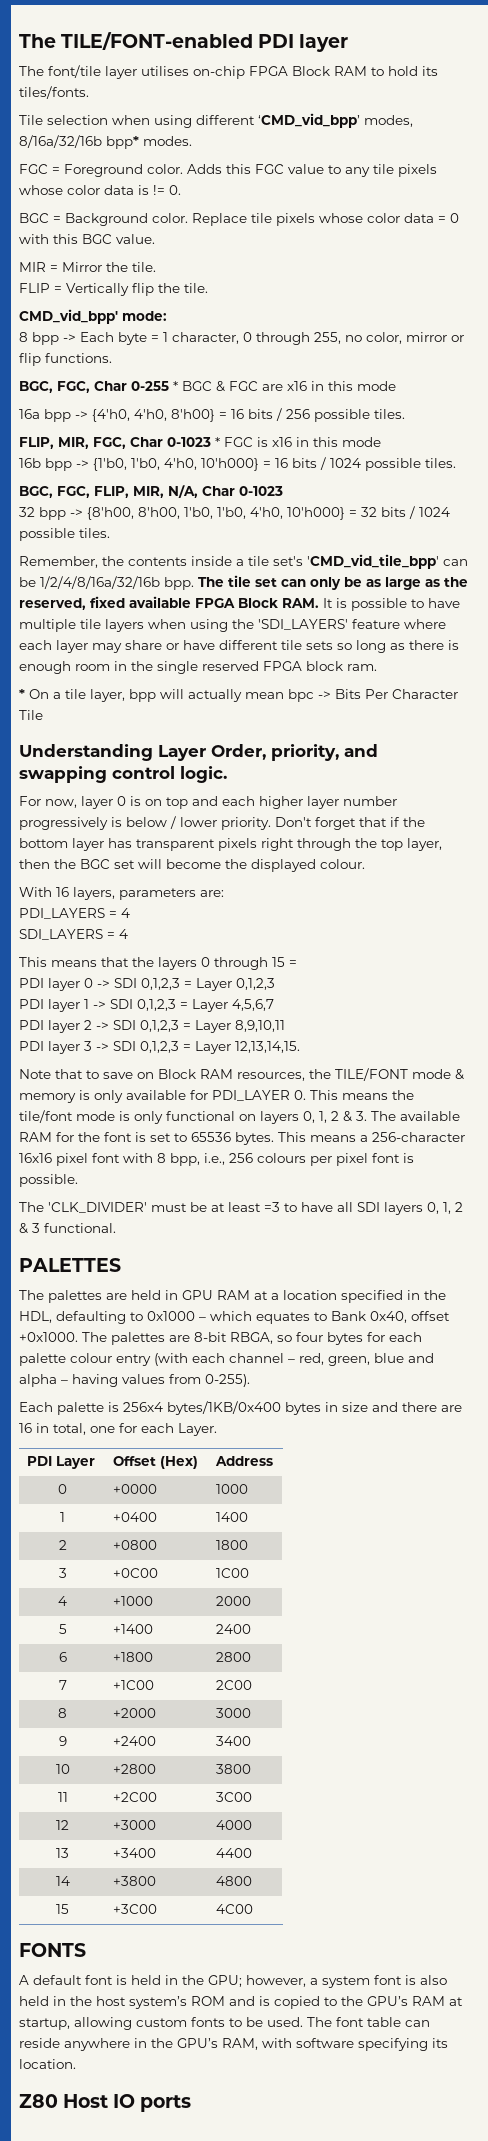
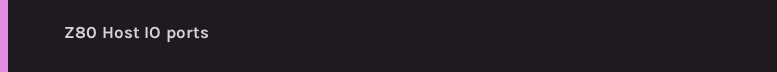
- The TILE/FONT-enabled PDI layer
- The font/tile layer utilises on-chip FPGA Block RAM to hold its tiles/fonts.
- Tile selection when using different ‘CMD_vid_bpp’ modes, 8/16a/32/16b bpp* modes.
- FGC = Foreground color. Adds this FGC value to any tile pixels whose color data is != 0.
- BGC = Background color. Replace tile pixels whose color data = 0 with this BGC value.
- MIR = Mirror the tile.
- FLIP = Vertically flip the tile.
- CMD_vid_bpp' mode:
- 8 bpp -> Each byte = 1 character, 0 through 255, no color, mirror or flip functions.
- BGC, FGC, Char 0-255 * BGC & FGC are x16 in this mode
- 16a bpp -> {4'h0, 4'h0, 8'h00} = 16 bits / 256 possible tiles.
- FLIP, MIR, FGC, Char 0-1023 * FGC is x16 in this mode
- 16b bpp -> {1'b0, 1'b0, 4'h0, 10'h000} = 16 bits / 1024 possible tiles.
- BGC, FGC, FLIP, MIR, N/A, Char 0-1023
- 32 bpp -> {8'h00, 8'h00, 1'b0, 1'b0, 4'h0, 10'h000} = 32 bits / 1024 possible tiles.
- Remember, the contents inside a tile set's 'CMD_vid_tile_bpp' can be 1/2/4/8/16a/32/16b bpp. The tile set can only be as large as the reserved, fixed available FPGA Block RAM. It is possible to have multiple tile layers when using the 'SDI_LAYERS' feature where each layer may share or have different tile sets so long as there is enough room in the single reserved FPGA block ram.
- * On a tile layer, bpp will actually mean bpc -> Bits Per Character Tile
- Understanding Layer Order, priority, and swapping control logic.
- For now, layer 0 is on top and each higher layer number progressively is below / lower priority. Don't forget that if the bottom layer has transparent pixels right through the top layer, then the BGC set will become the displayed colour.
- With 16 layers, parameters are:
- PDI_LAYERS = 4
- SDI_LAYERS = 4
- This means that the layers 0 through 15 =
- PDI layer 0 -> SDI 0,1,2,3 = Layer 0,1,2,3
- PDI layer 1 -> SDI 0,1,2,3 = Layer 4,5,6,7
- PDI layer 2 -> SDI 0,1,2,3 = Layer 8,9,10,11
- PDI layer 3 -> SDI 0,1,2,3 = Layer 12,13,14,15.
- Note that to save on Block RAM resources, the TILE/FONT mode & memory is only available for PDI_LAYER 0. This means the tile/font mode is only functional on layers 0, 1, 2 & 3. The available RAM for the font is set to 65536 bytes. This means a 256-character 16x16 pixel font with 8 bpp, i.e., 256 colours per pixel font is possible.
- The 'CLK_DIVIDER' must be at least =3 to have all SDI layers 0, 1, 2 & 3 functional.
- PALETTES
- The palettes are held in GPU RAM at a location specified in the HDL, defaulting to 0x1000 – which equates to Bank 0x40, offset +0x1000. The palettes are 8-bit RBGA, so four bytes for each palette colour entry (with each channel – red, green, blue and alpha – having values from 0-255).
- Each palette is 256x4 bytes/1KB/0x400 bytes in size and there are 16 in total, one for each Layer.
- PDI Layer | Offset (Hex) | Address
- 0 | +0000 | 1000
- 1 | +0400 | 1400
- 2 | +0800 | 1800
- 3 | +0C00 | 1C00
- 4 | +1000 | 2000
- 5 | +1400 | 2400
- 6 | +1800 | 2800
- 7 | +1C00 | 2C00
- 8 | +2000 | 3000
- 9 | +2400 | 3400
- 10 | +2800 | 3800
- 11 | +2C00 | 3C00
- 12 | +3000 | 4000
- 13 | +3400 | 4400
- 14 | +3800 | 4800
- 15 | +3C00 | 4C00
- FONTS
- A default font is held in the GPU; however, a system font is also held in the host system’s ROM and is copied to the GPU’s RAM at startup, allowing custom fonts to be used. The font table can reside anywhere in the GPU’s RAM, with software specifying its location.

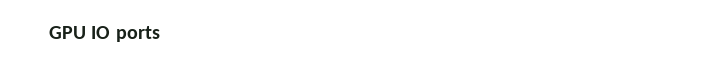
- Z80 Host IO ports
+ GPU IO ports

